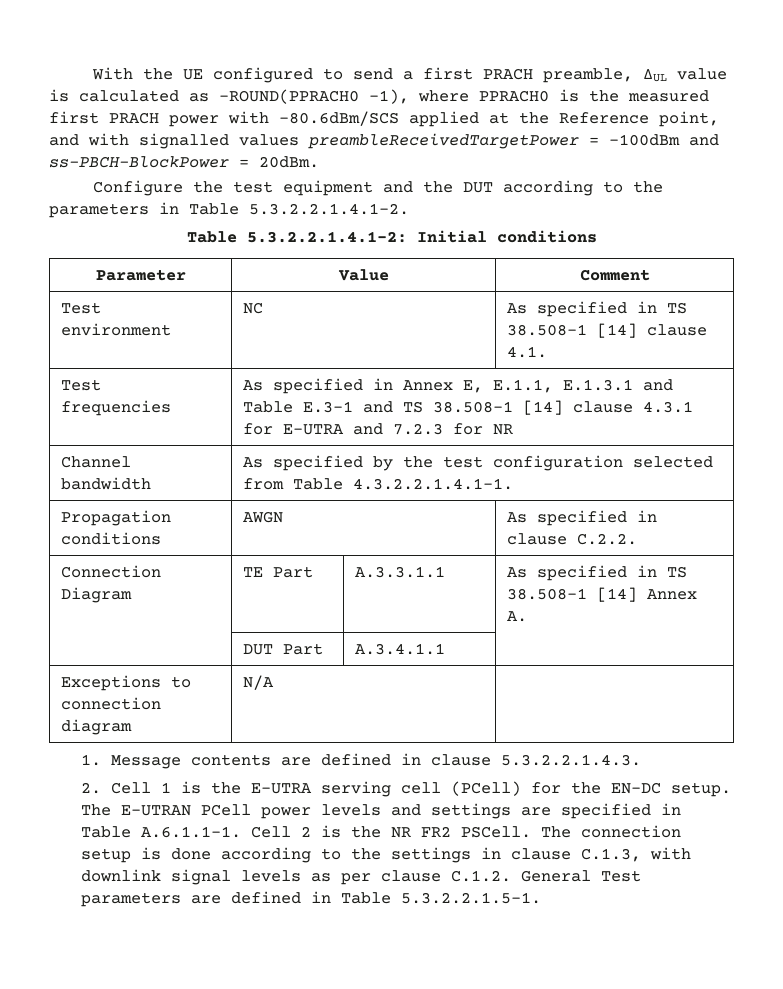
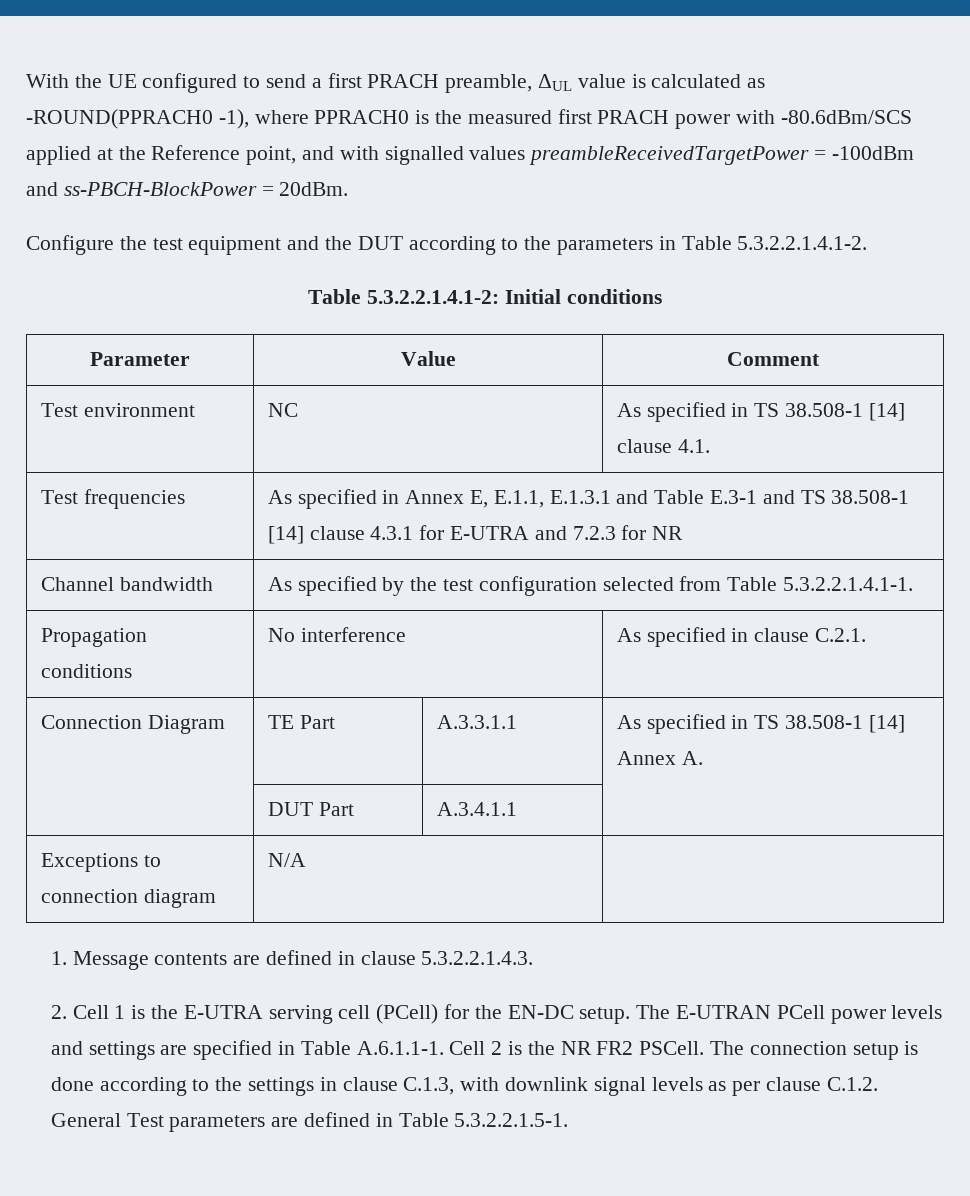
- Channel bandwidth | As specified by the test configuration selected from Table 4.3.2.2.1.4.1-1.
+ Channel bandwidth | As specified by the test configuration selected from Table 5.3.2.2.1.4.1-1.
- Propagation conditions | AWGN | As specified in clause C.2.2.
+ Propagation conditions | No interference | As specified in clause C.2.1.

